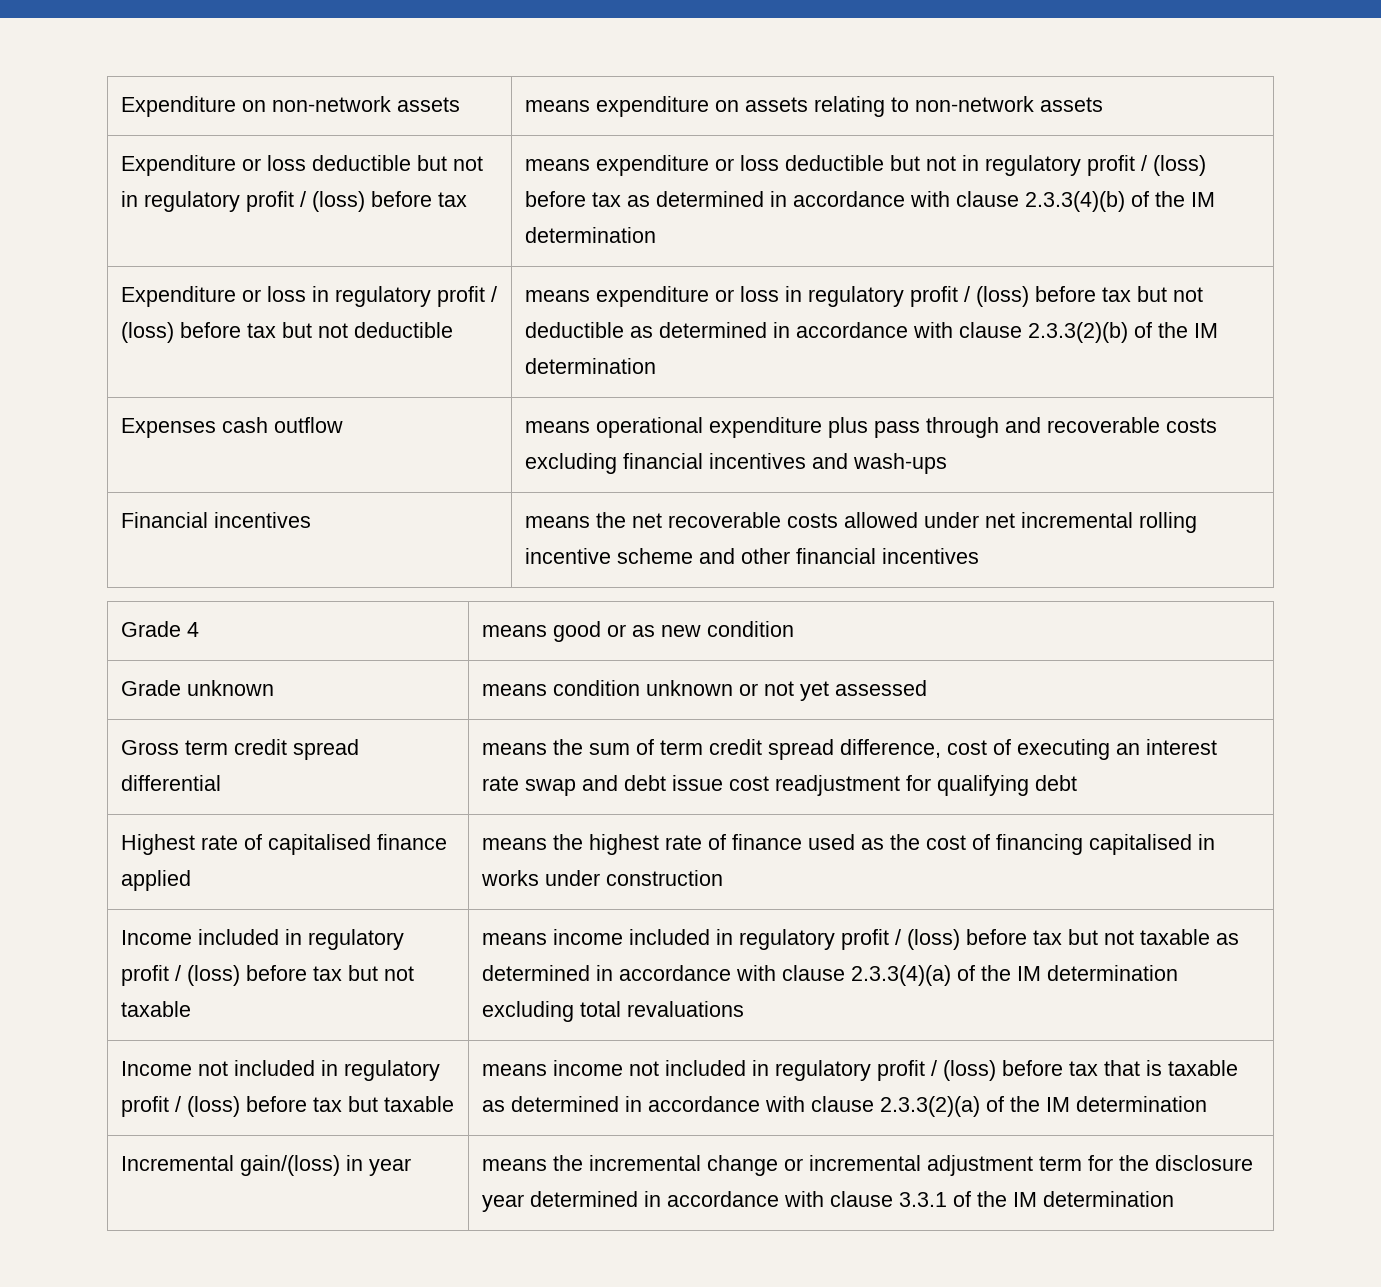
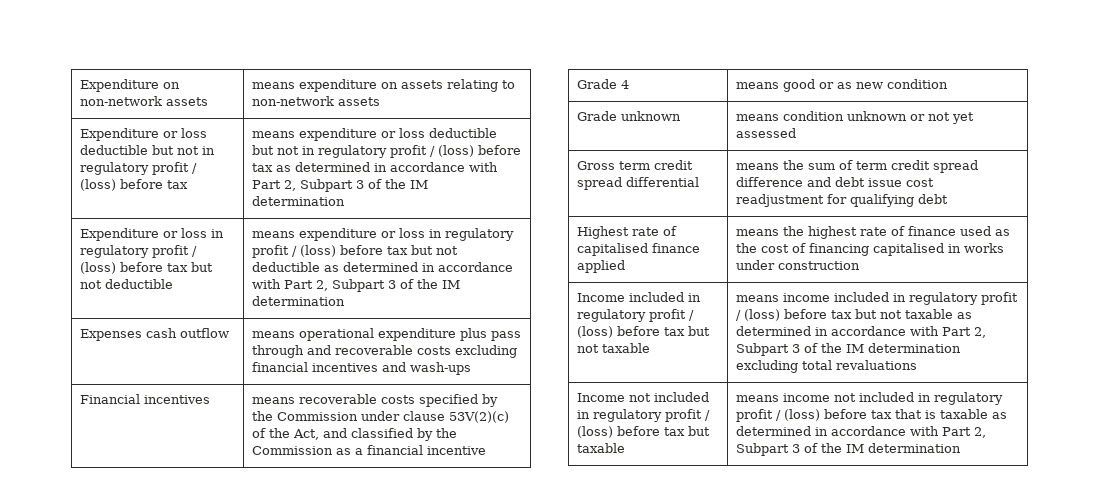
- Expenditure or loss deductible but not in regulatory profit / (loss) before tax | means expenditure or loss deductible but not in regulatory profit / (loss) before tax as determined in accordance with clause 2.3.3(4)(b) of the IM determination
+ Expenditure or loss deductible but not in regulatory profit / (loss) before tax | means expenditure or loss deductible but not in regulatory profit / (loss) before tax as determined in accordance with Part 2, Subpart 3 of the IM determination
- Expenditure or loss in regulatory profit / (loss) before tax but not deductible | means expenditure or loss in regulatory profit / (loss) before tax but not deductible as determined in accordance with clause 2.3.3(2)(b) of the IM determination
+ Expenditure or loss in regulatory profit / (loss) before tax but not deductible | means expenditure or loss in regulatory profit / (loss) before tax but not deductible as determined in accordance with Part 2, Subpart 3 of the IM determination
- Financial incentives | means the net recoverable costs allowed under net incremental rolling incentive scheme and other financial incentives
+ Financial incentives | means recoverable costs specified by the Commission under clause 53V(2)(c) of the Act, and classified by the Commission as a financial incentive
- Gross term credit spread differential | means the sum of term credit spread difference, cost of executing an interest rate swap and debt issue cost readjustment for qualifying debt
+ Gross term credit spread differential | means the sum of term credit spread difference and debt issue cost readjustment for qualifying debt
- means income included in regulatory profit / (loss) before tax but not taxable as determined in accordance with clause 2.3.3(4)(a) of the IM determination excluding total revaluations
+ means income included in regulatory profit / (loss) before tax but not taxable as determined in accordance with Part 2, Subpart 3 of the IM determination excluding total revaluations
- Income not included in regulatory profit / (loss) before tax but taxable | means income not included in regulatory profit / (loss) before tax that is taxable as determined in accordance with clause 2.3.3(2)(a) of the IM determination
- Incremental gain/(loss) in year | means the incremental change or incremental adjustment term for the disclosure year determined in accordance with clause 3.3.1 of the IM determination
+ Income not included in regulatory profit / (loss) before tax but taxable | means income not included in regulatory profit / (loss) before tax that is taxable as determined in accordance with Part 2, Subpart 3 of the IM determination

